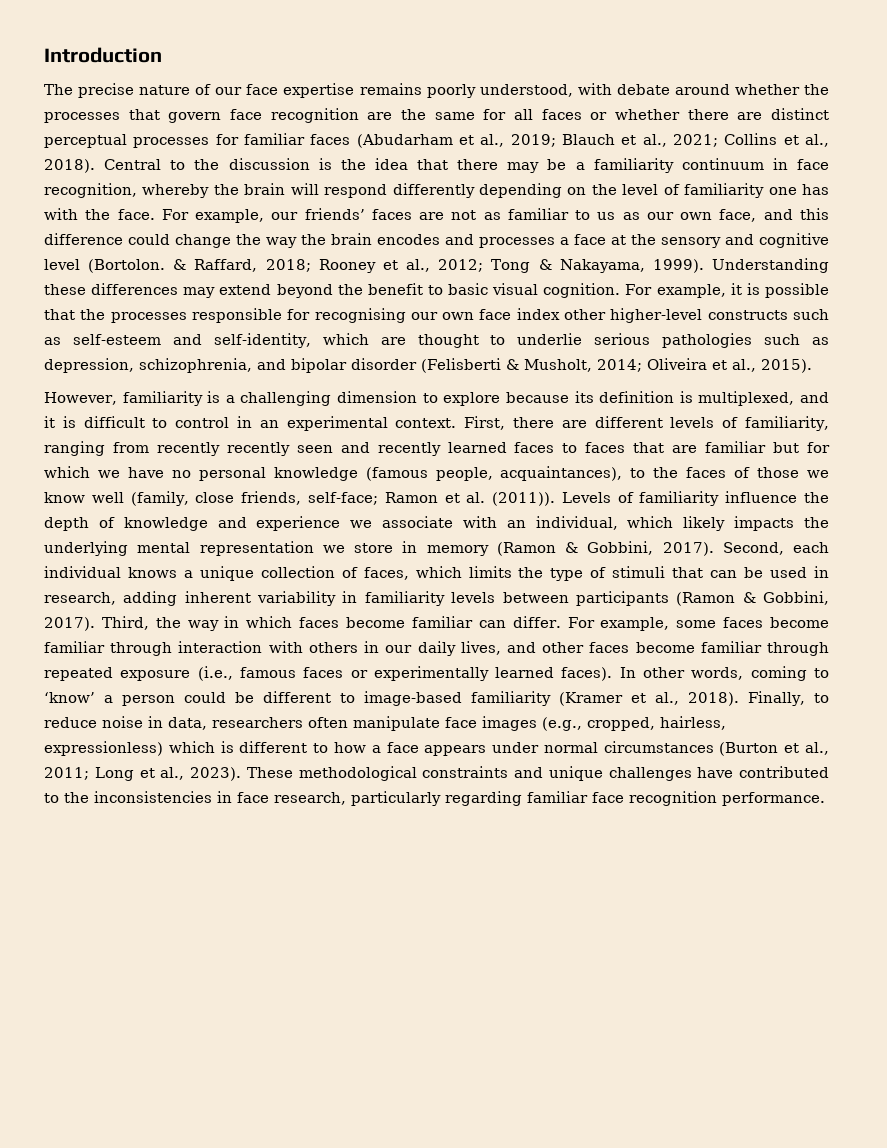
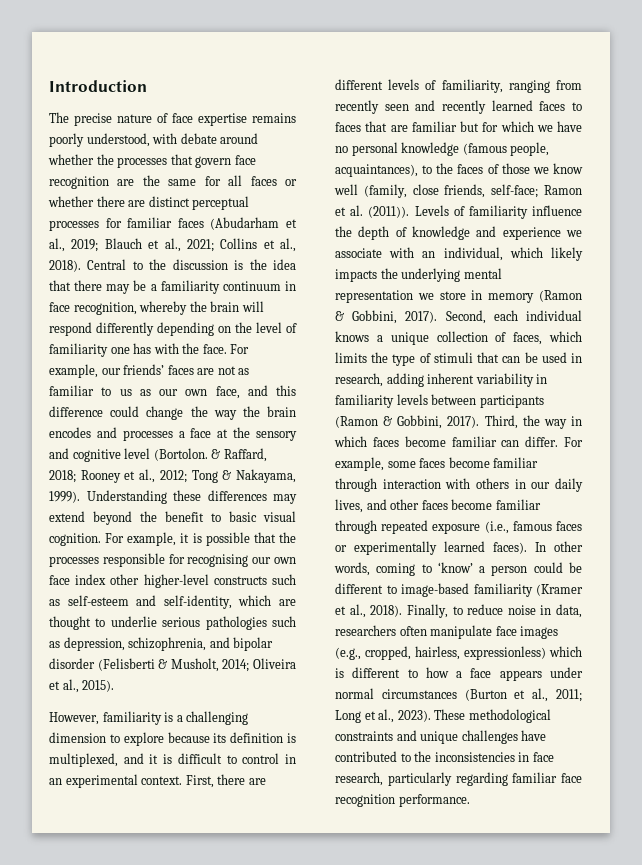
- The precise nature of our face expertise remains poorly understood, with debate around whether the processes that govern face recognition are the same for all faces or whether there are distinct perceptual processes for familiar faces (Abudarham et al., 2019; Blauch et al., 2021; Collins et al., 2018).
+ The precise nature of face expertise remains poorly understood, with debate around whether the processes that govern face recognition are the same for all faces or whether there are distinct perceptual processes for familiar faces (Abudarham et al., 2019; Blauch et al., 2021; Collins et al., 2018).
- First, there are different levels of familiarity, ranging from recently recently seen and recently learned faces to faces that are familiar but for which we have no personal knowledge (famous people, acquaintances), to the faces of those we know well (family, close friends, self-face; Ramon et al. (2011)).
+ First, there are different levels of familiarity, ranging from recently seen and recently learned faces to faces that are familiar but for which we have no personal knowledge (famous people, acquaintances), to the faces of those we know well (family, close friends, self-face; Ramon et al. (2011)).

